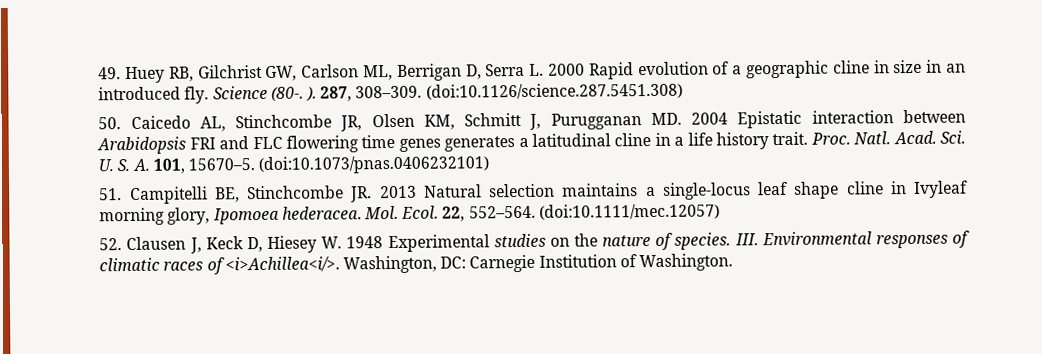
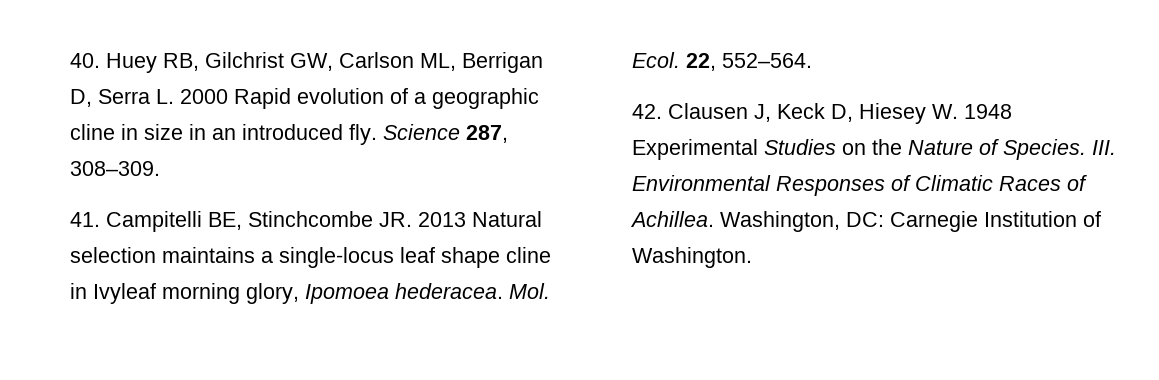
- 49. Huey RB, Gilchrist GW, Carlson ML, Berrigan D, Serra L. 2000 Rapid evolution of a geographic cline in size in an introduced fly.
+ 40. Huey RB, Gilchrist GW, Carlson ML, Berrigan D, Serra L. 2000 Rapid evolution of a geographic cline in size in an introduced fly.
- Science (80-. ). 287, 308–309. (doi:10.1126/science.287.5451.308)
- 50. Caicedo AL, Stinchcombe JR, Olsen KM, Schmitt J, Purugganan MD. 2004 Epistatic interaction between Arabidopsis FRI and FLC flowering time genes generates a latitudinal cline in a life history trait. Proc. Natl. Acad. Sci. U. S. A. 101, 15670–5. (doi:10.1073/pnas.0406232101)
- 51. Campitelli BE, Stinchcombe JR. 2013 Natural selection maintains a single-locus leaf shape cline in Ivyleaf morning glory, Ipomoea hederacea.
+ Science 287, 308–309.
+ 41. Campitelli BE, Stinchcombe JR. 2013 Natural selection maintains a single-locus leaf shape cline in Ivyleaf morning glory, Ipomoea hederacea.
- 22, 552–564. (doi:10.1111/mec.12057)
- 52. Clausen J, Keck D, Hiesey W. 1948 Experimental studies on the nature of species. III. Environmental responses of climatic races of <i>Achillea<i/>.
+ 22, 552–564.
+ 42. Clausen J, Keck D, Hiesey W. 1948 Experimental Studies on the Nature of Species. III. Environmental Responses of Climatic Races of Achillea.

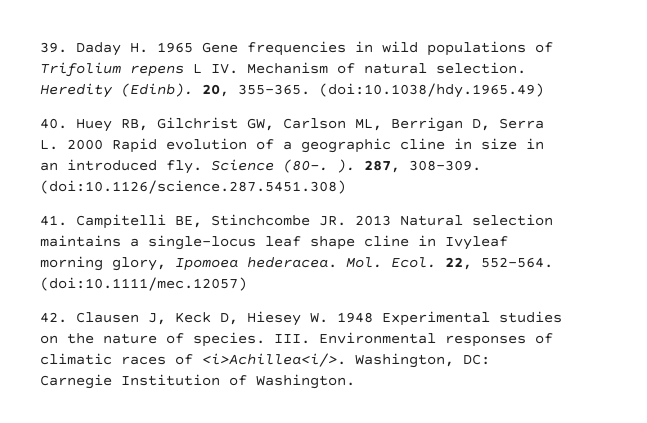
+ 39. Daday H. 1965 Gene frequencies in wild populations of Trifolium repens L IV. Mechanism of natural selection. Heredity (Edinb). 20, 355–365. (doi:10.1038/hdy.1965.49)
- Science 287, 308–309.
+ Science (80-. ). 287, 308–309. (doi:10.1126/science.287.5451.308)
+ (doi:10.1111/mec.12057)
- 42. Clausen J, Keck D, Hiesey W. 1948 Experimental Studies on the Nature of Species. III. Environmental Responses of Climatic Races of Achillea.
+ 42. Clausen J, Keck D, Hiesey W. 1948 Experimental studies on the nature of species. III. Environmental responses of climatic races of <i>Achillea<i/>.

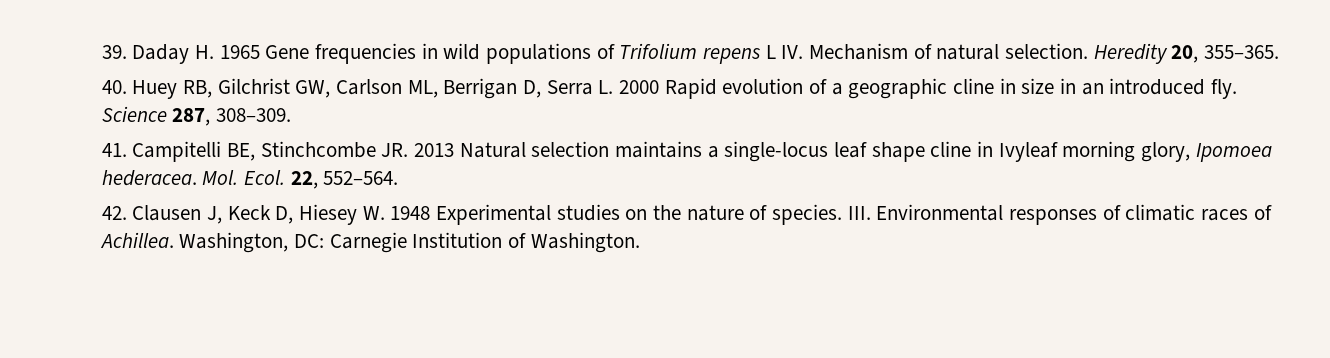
- Heredity (Edinb). 20, 355–365. (doi:10.1038/hdy.1965.49)
+ Heredity 20, 355–365.
- Science (80-. ). 287, 308–309. (doi:10.1126/science.287.5451.308)
+ Science 287, 308–309.
- (doi:10.1111/mec.12057)
- III. Environmental responses of climatic races of <i>Achillea<i/>.
+ III. Environmental responses of climatic races of Achillea.

